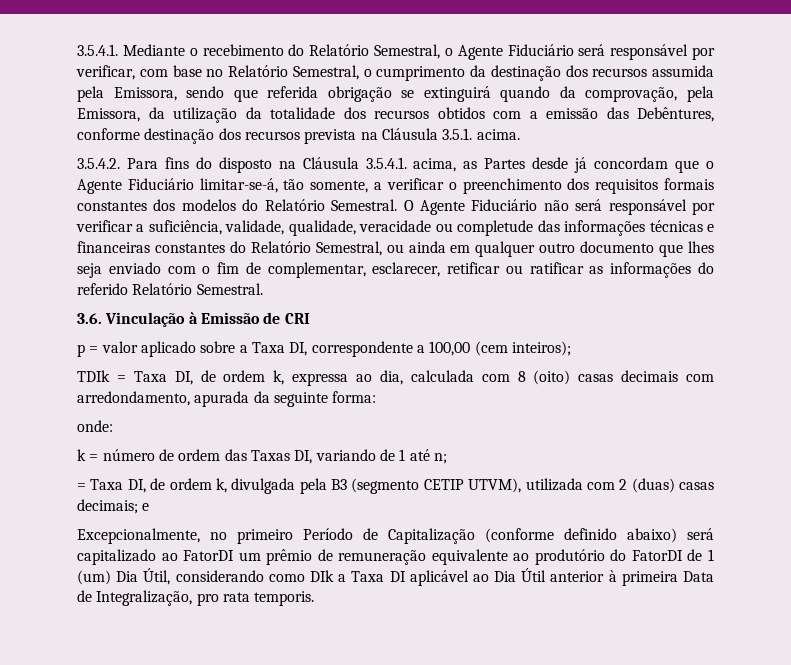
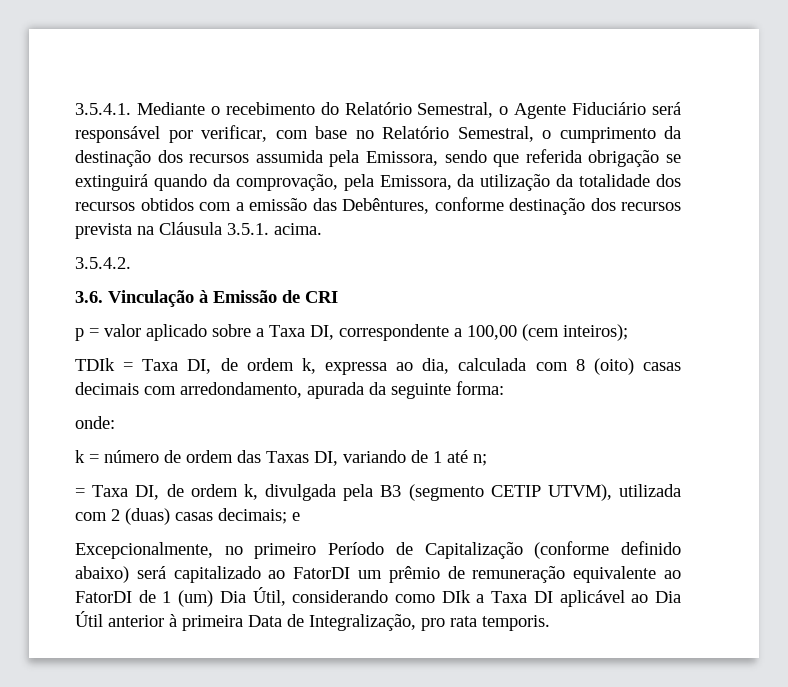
- 3.5.4.2. Para fins do disposto na Cláusula 3.5.4.1. acima, as Partes desde já concordam que o Agente Fiduciário limitar-se-á, tão somente, a verificar o preenchimento dos requisitos formais constantes dos modelos do Relatório Semestral. O Agente Fiduciário não será responsável por verificar a suficiência, validade, qualidade, veracidade ou completude das informações técnicas e financeiras constantes do Relatório Semestral, ou ainda em qualquer outro documento que lhes seja enviado com o fim de complementar, esclarecer, retificar ou ratificar as informações do referido Relatório Semestral.
+ 3.5.4.2.
- Excepcionalmente, no primeiro Período de Capitalização (conforme definido abaixo) será capitalizado ao FatorDI um prêmio de remuneração equivalente ao produtório do FatorDI de 1 (um) Dia Útil, considerando como DIk a Taxa DI aplicável ao Dia Útil anterior à primeira Data de Integralização, pro rata temporis.
+ Excepcionalmente, no primeiro Período de Capitalização (conforme definido abaixo) será capitalizado ao FatorDI um prêmio de remuneração equivalente ao FatorDI de 1 (um) Dia Útil, considerando como DIk a Taxa DI aplicável ao Dia Útil anterior à primeira Data de Integralização, pro rata temporis.

